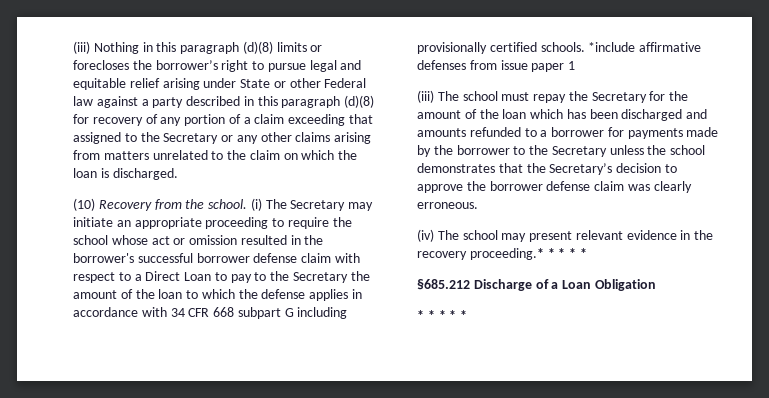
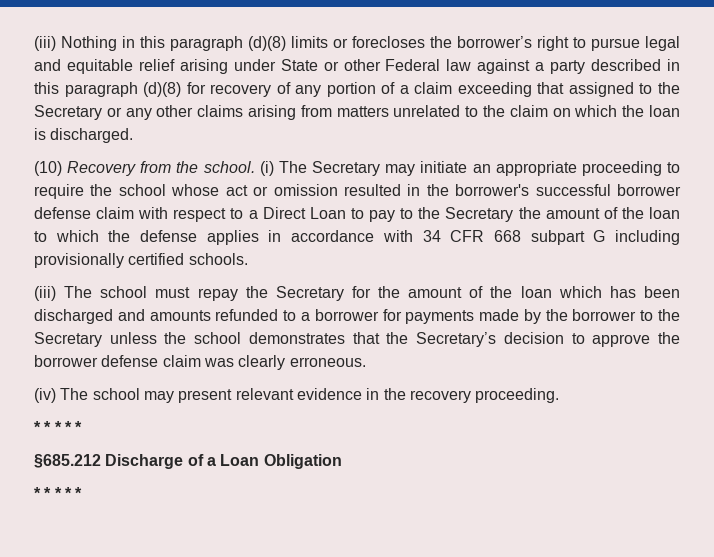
- *include affirmative defenses from issue paper 1
- (iv) The school may present relevant evidence in the recovery proceeding.* * * * *
+ (iv) The school may present relevant evidence in the recovery proceeding.
+ * * * * *

